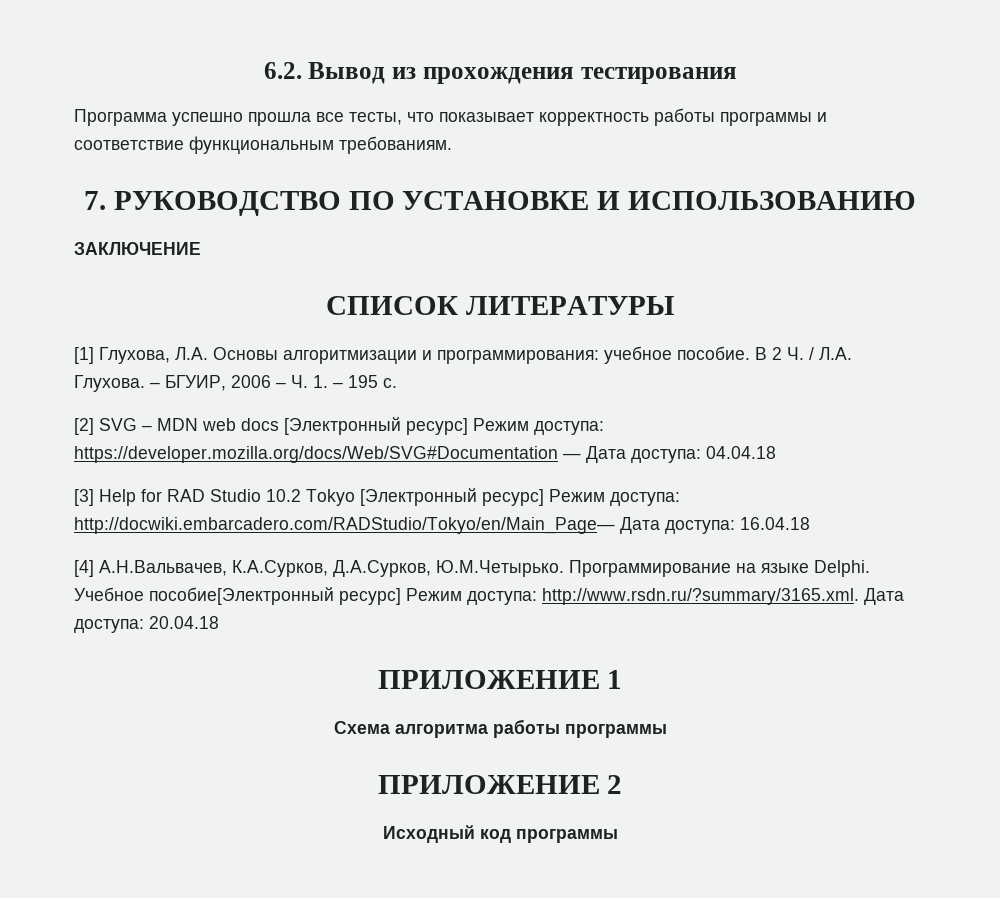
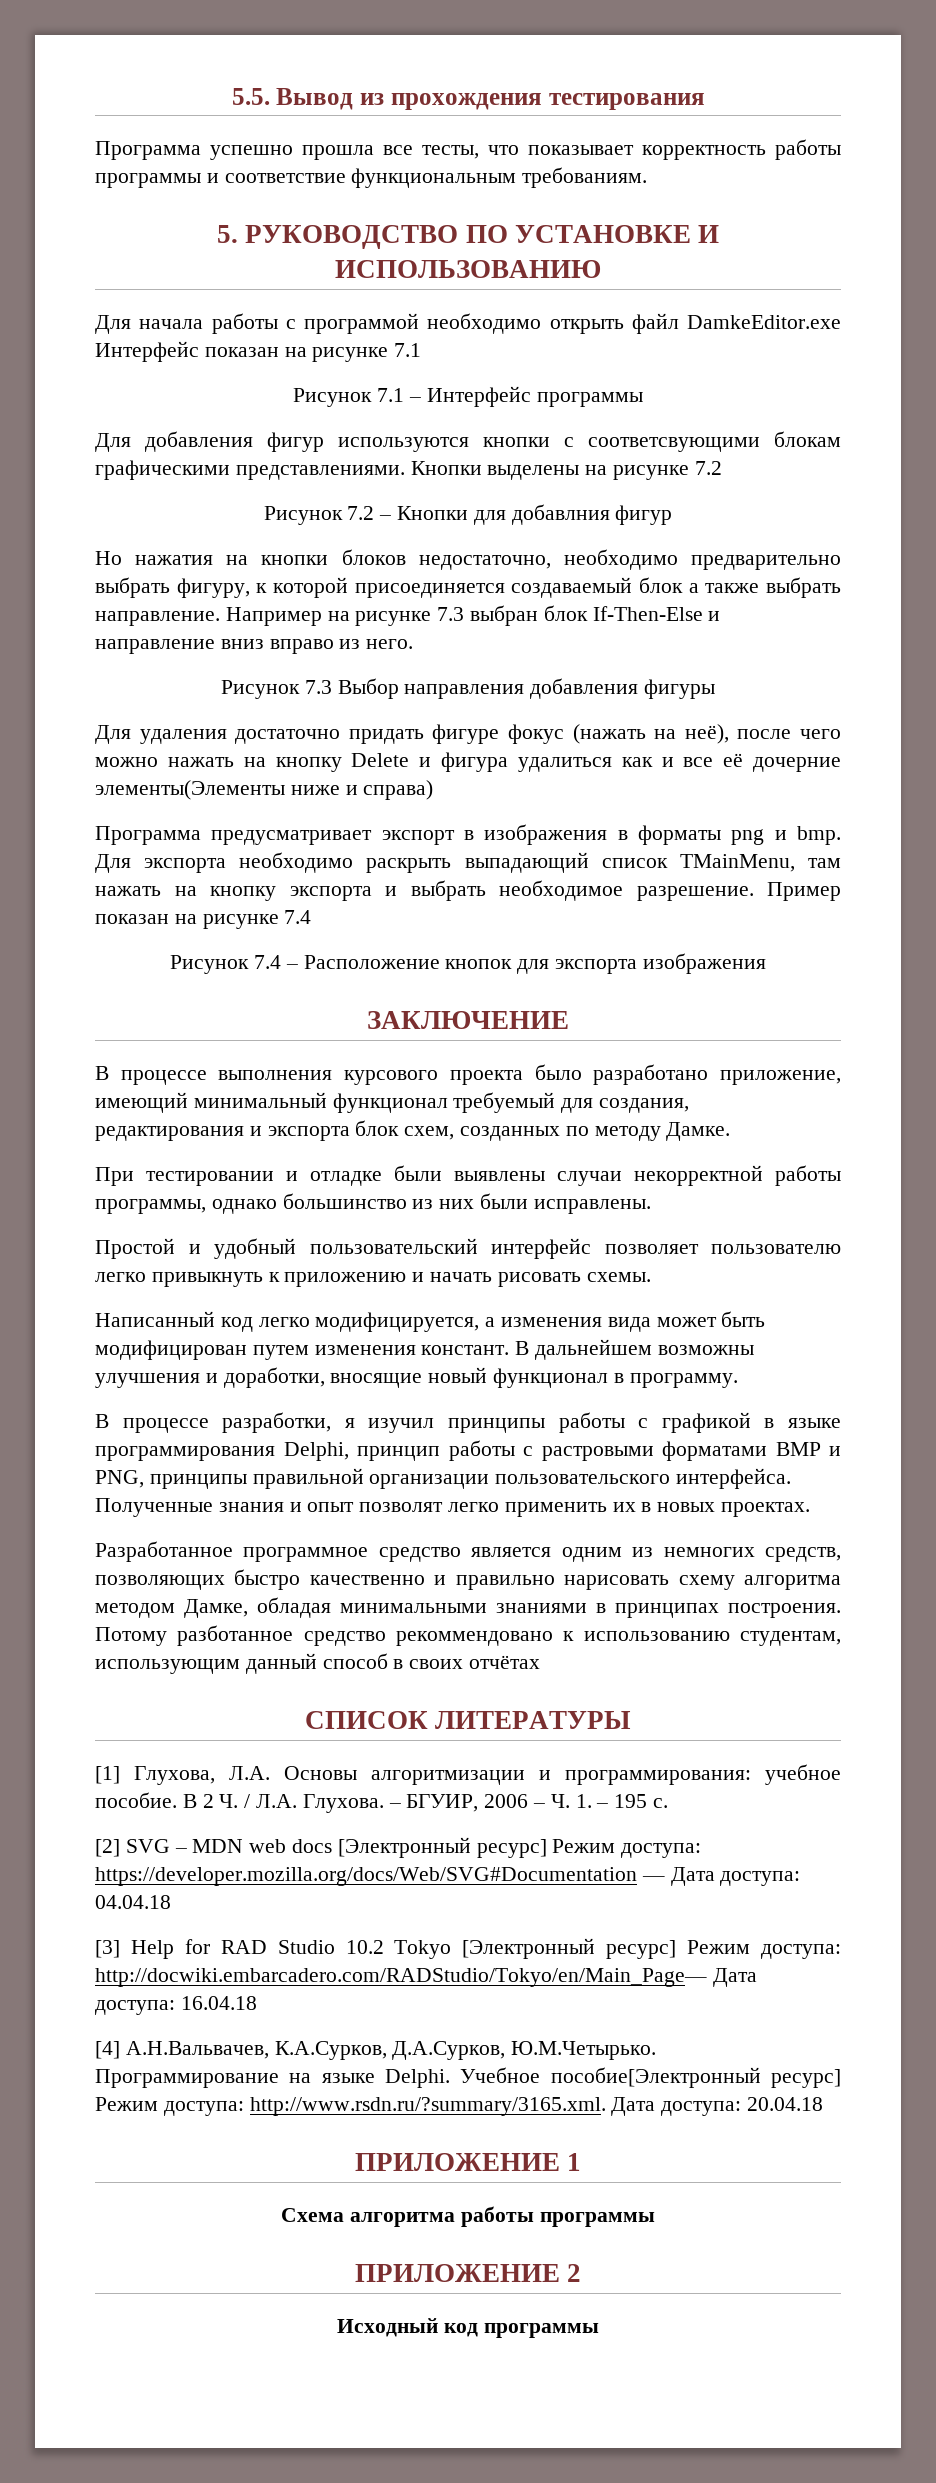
- 6.2. Вывод из прохождения тестирования
+ 5.5. Вывод из прохождения тестирования
- 7. РУКОВОДСТВО ПО УСТАНОВКЕ И ИСПОЛЬЗОВАНИЮ
+ 5. РУКОВОДСТВО ПО УСТАНОВКЕ И ИСПОЛЬЗОВАНИЮ
+ Для начала работы с программой необходимо открыть файл DamkeEditor.exe Интерфейс показан на рисунке 7.1
+ Рисунок 7.1 – Интерфейс программы
+ Для добавления фигур используются кнопки с соответсвующими блокам графическими представлениями. Кнопки выделены на рисунке 7.2
+ Рисунок 7.2 – Кнопки для добавлния фигур
+ Но нажатия на кнопки блоков недостаточно, необходимо предварительно выбрать фигуру, к которой присоединяется создаваемый блок а также выбрать направление. Например на рисунке 7.3 выбран блок If-Then-Else и направление вниз вправо из него.
+ Рисунок 7.3 Выбор направления добавления фигуры
+ Для удаления достаточно придать фигуре фокус (нажать на неё), после чего можно нажать на кнопку Delete и фигура удалиться как и все её дочерние элементы(Элементы ниже и справа)
+ Программа предусматривает экспорт в изображения в форматы png и bmp. Для экспорта необходимо раскрыть выпадающий список TMainMenu, там нажать на кнопку экспорта и выбрать необходимое разрешение. Пример показан на рисунке 7.4
+ Рисунок 7.4 – Расположение кнопок для экспорта изображения
  ЗАКЛЮЧЕНИЕ
+ В процессе выполнения курсового проекта было разработано приложение, имеющий минимальный функционал требуемый для создания, редактирования и экспорта блок схем, созданных по методу Дамке.
+ При тестировании и отладке были выявлены случаи некорректной работы программы, однако большинство из них были исправлены.
+ Простой и удобный пользовательский интерфейс позволяет пользователю легко привыкнуть к приложению и начать рисовать схемы.
+ Написанный код легко модифицируется, а изменения вида может быть модифицирован путем изменения констант. В дальнейшем возможны улучшения и доработки, вносящие новый функционал в программу.
+ В процессе разработки, я изучил принципы работы с графикой в языке программирования Delphi, принцип работы с растровыми форматами BMP и PNG, принципы правильной организации пользовательского интерфейса. Полученные знания и опыт позволят легко применить их в новых проектах.
+ Разработанное программное средство является одним из немногих средств, позволяющих быстро качественно и правильно нарисовать схему алгоритма методом Дамке, обладая минимальными знаниями в принципах построения. Потому разботанное средство рекоммендовано к использованию студентам, использующим данный способ в своих отчётах

